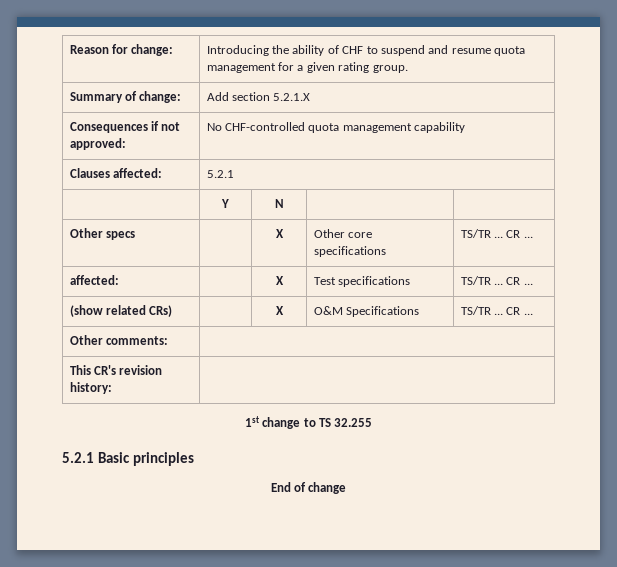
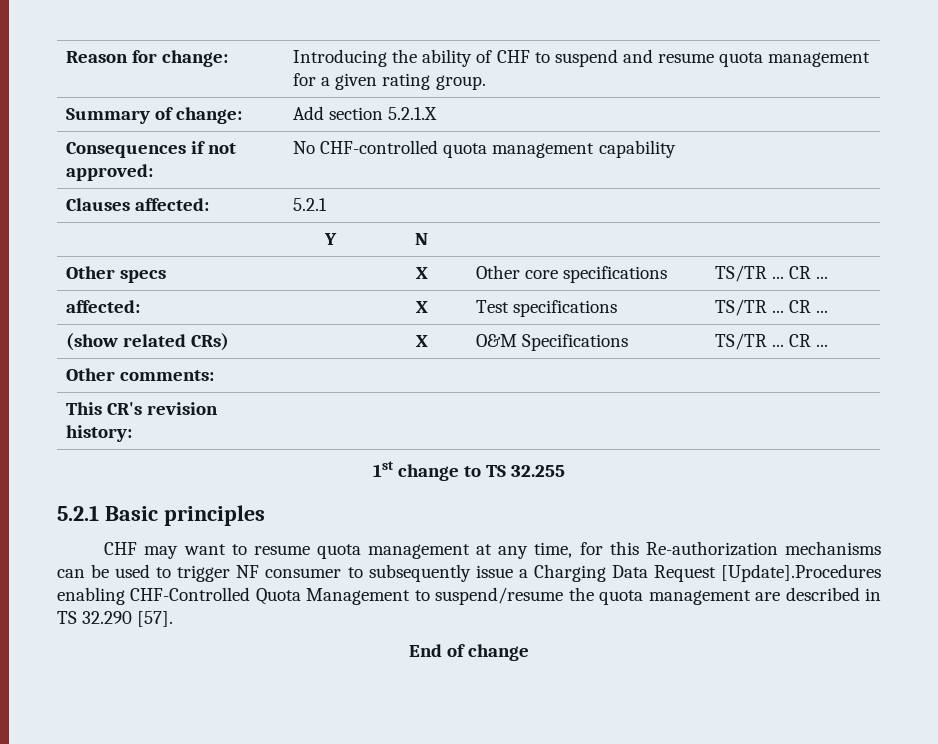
+ CHF may want to resume quota management at any time, for this Re-authorization mechanisms can be used to trigger NF consumer to subsequently issue a Charging Data Request [Update].Procedures enabling CHF-Controlled Quota Management to suspend/resume the quota management are described in TS 32.290 [57].

